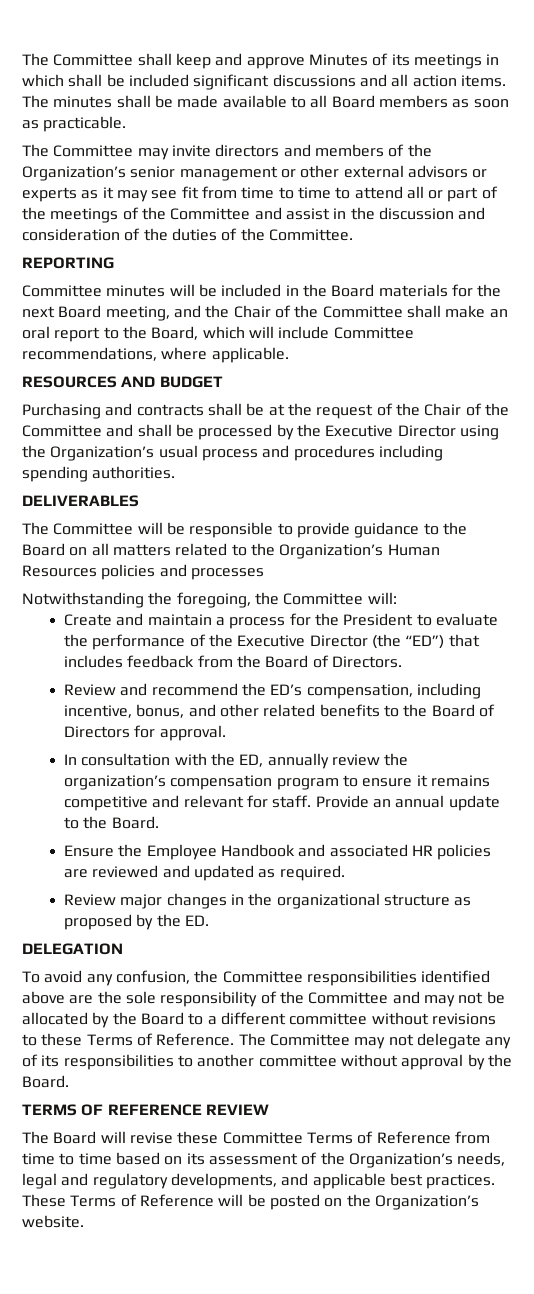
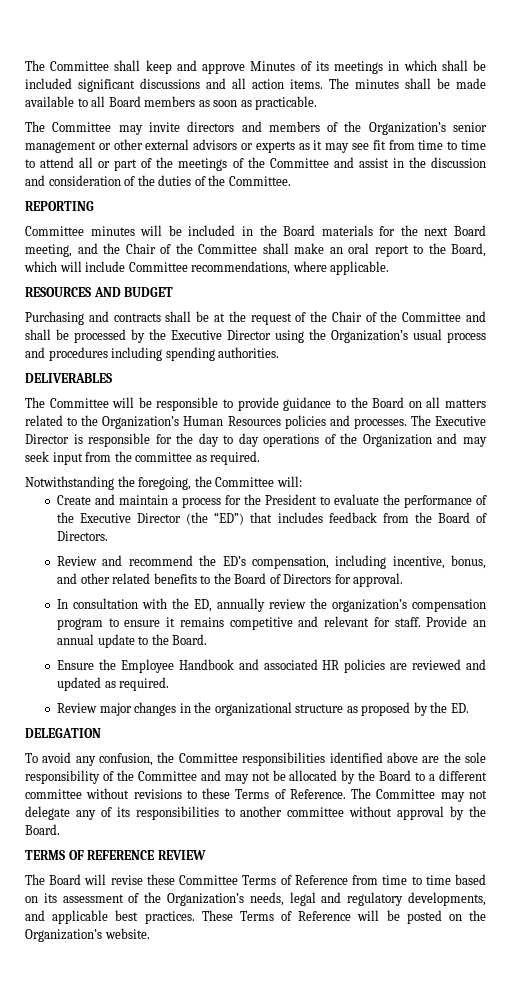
- The Committee will be responsible to provide guidance to the Board on all matters related to the Organization’s Human Resources policies and processes
+ The Committee will be responsible to provide guidance to the Board on all matters related to the Organization’s Human Resources policies and processes. The Executive Director is responsible for the day to day operations of the Organization and may seek input from the committee as required.

